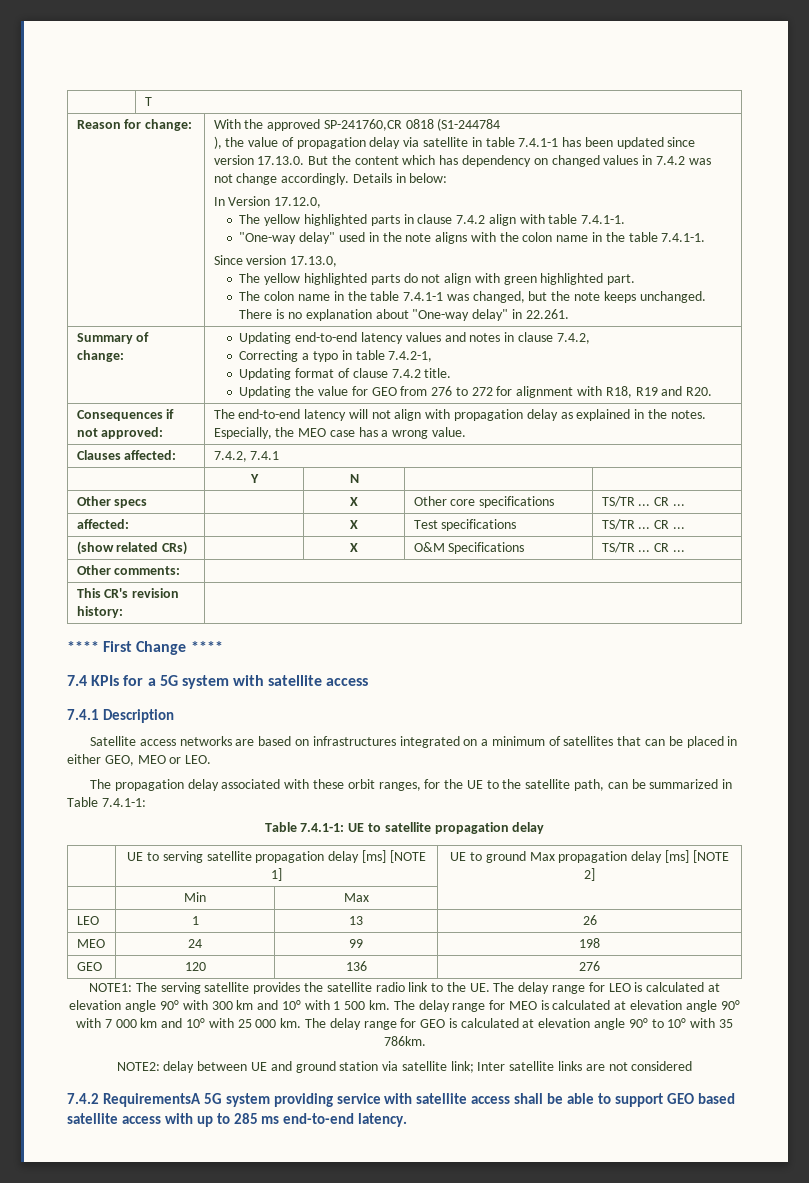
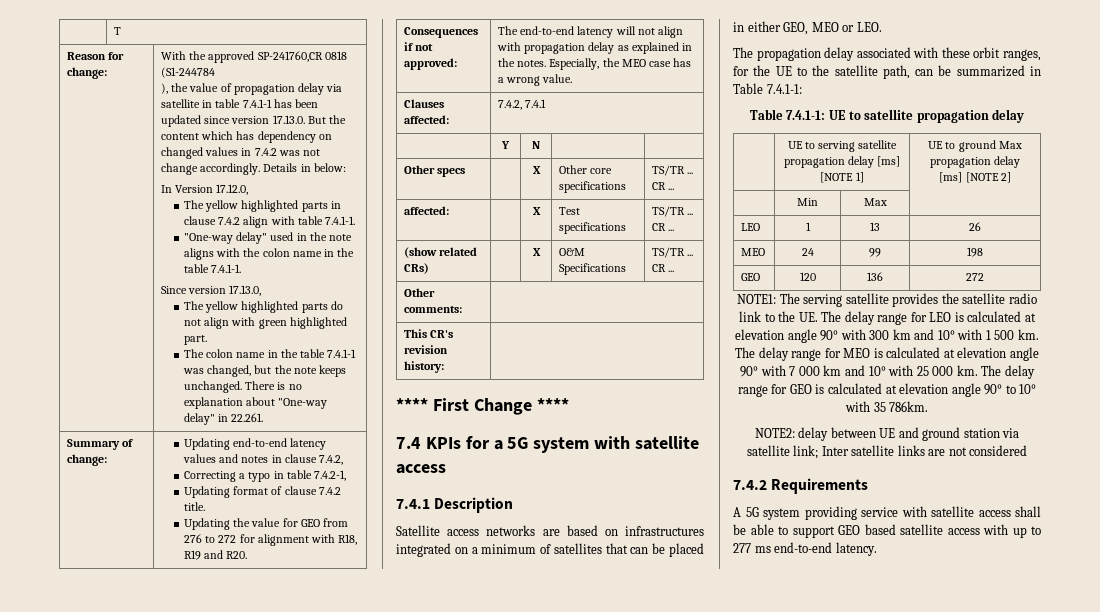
- GEO | 120 | 136 | 276
+ GEO | 120 | 136 | 272
- 7.4.2 RequirementsA 5G system providing service with satellite access shall be able to support GEO based satellite access with up to 285 ms end-to-end latency.
+ 7.4.2 Requirements
+ A 5G system providing service with satellite access shall be able to support GEO based satellite access with up to 277 ms end-to-end latency.

